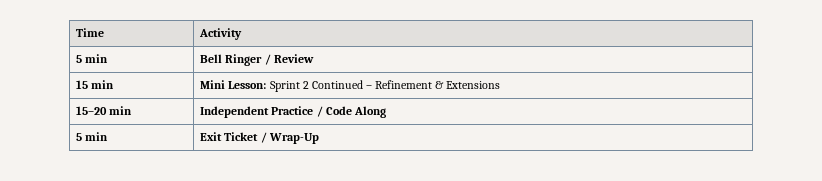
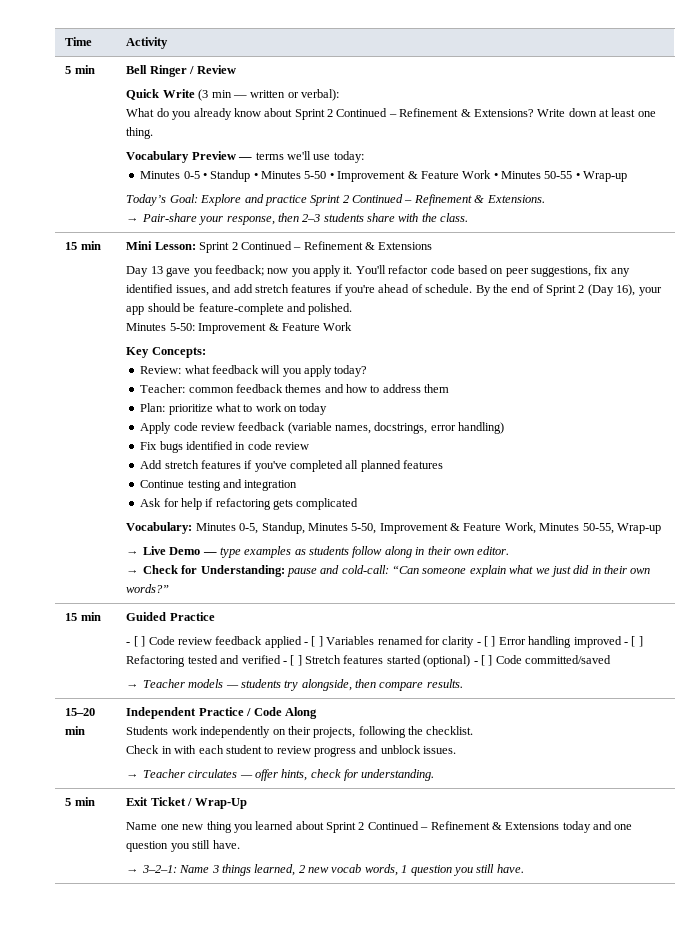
+ Quick Write (3 min — written or verbal):
+ What do you already know about Sprint 2 Continued – Refinement & Extensions? Write down at least one thing.
+ Vocabulary Preview — terms we'll use today:
+ Minutes 0-5 • Standup • Minutes 5-50 • Improvement & Feature Work • Minutes 50-55 • Wrap-up
+ Today’s Goal: Explore and practice Sprint 2 Continued – Refinement & Extensions.
+ → Pair-share your response, then 2–3 students share with the class.
+ Day 13 gave you feedback; now you apply it. You'll refactor code based on peer suggestions, fix any identified issues, and add stretch features if you're ahead of schedule. By the end of Sprint 2 (Day 16), your app should be feature-complete and polished.
+ Minutes 5-50: Improvement & Feature Work
+ Key Concepts:
+ Review: what feedback will you apply today?
+ Teacher: common feedback themes and how to address them
+ Plan: prioritize what to work on today
+ Apply code review feedback (variable names, docstrings, error handling)
+ Fix bugs identified in code review
+ Add stretch features if you've completed all planned features
+ Continue testing and integration
+ Ask for help if refactoring gets complicated
+ Vocabulary: Minutes 0-5, Standup, Minutes 5-50, Improvement & Feature Work, Minutes 50-55, Wrap-up
+ → Live Demo — type examples as students follow along in their own editor.
+ → Check for Understanding: pause and cold-call: “Can someone explain what we just did in their own words?”
+ 15 min | Guided Practice
+ - [ ] Code review feedback applied - [ ] Variables renamed for clarity - [ ] Error handling improved - [ ] Refactoring tested and verified - [ ] Stretch features started (optional) - [ ] Code committed/saved
+ → Teacher models — students try alongside, then compare results.
  15–20 min | Independent Practice / Code Along
+ Students work independently on their projects, following the checklist.
+ Check in with each student to review progress and unblock issues.
+ → Teacher circulates — offer hints, check for understanding.
+ Name one new thing you learned about Sprint 2 Continued – Refinement & Extensions today and one question you still have.
+ → 3–2–1: Name 3 things learned, 2 new vocab words, 1 question you still have.

